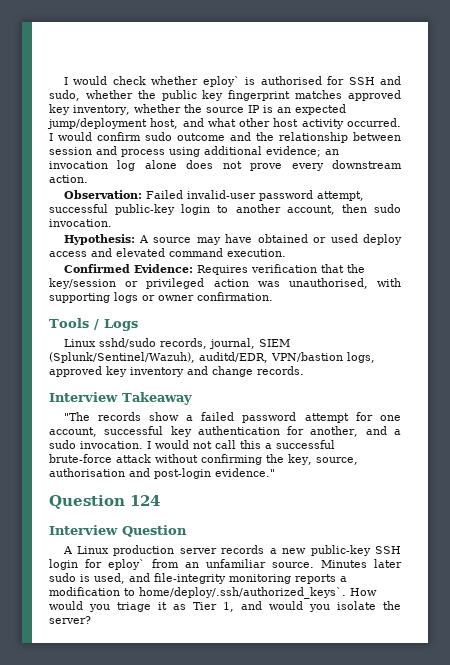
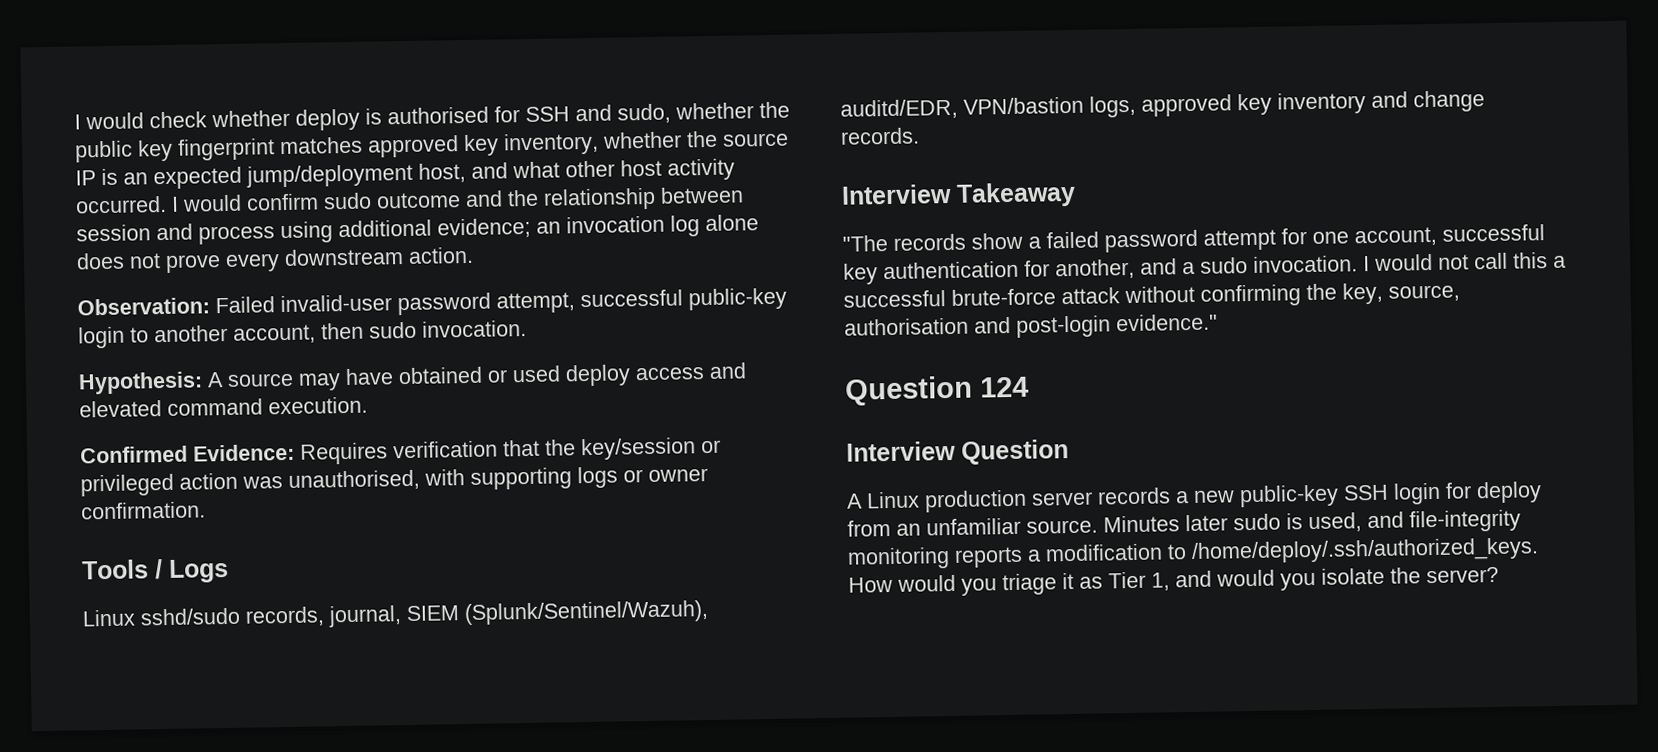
- I would check whether eploy` is authorised for SSH and sudo, whether the public key fingerprint matches approved key inventory, whether the source IP is an expected jump/deployment host, and what other host activity occurred.
+ I would check whether deploy is authorised for SSH and sudo, whether the public key fingerprint matches approved key inventory, whether the source IP is an expected jump/deployment host, and what other host activity occurred.
- A Linux production server records a new public-key SSH login for eploy` from an unfamiliar source.
+ A Linux production server records a new public-key SSH login for deploy from an unfamiliar source.
- Minutes later sudo is used, and file-integrity monitoring reports a modification to home/deploy/.ssh/authorized_keys`. How would you triage it as Tier 1, and would you isolate the server?
+ Minutes later sudo is used, and file-integrity monitoring reports a modification to /home/deploy/.ssh/authorized_keys. How would you triage it as Tier 1, and would you isolate the server?

